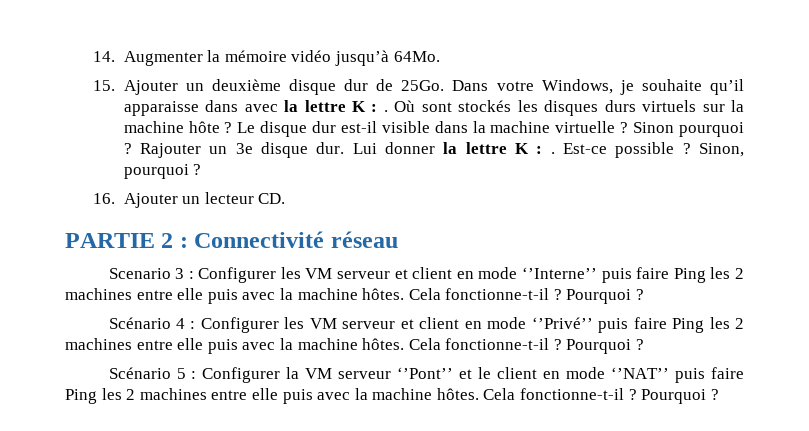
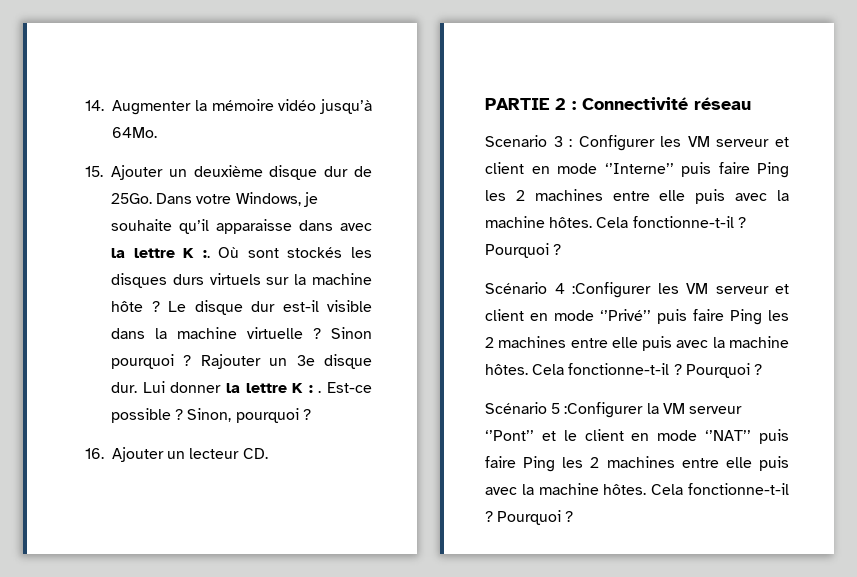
- Dans votre Windows, je souhaite qu’il apparaisse dans avec la lettre K : .
+ Dans votre Windows, je souhaite qu’il apparaisse dans avec la lettre K :.
- Scénario 4 : Configurer les VM serveur et client en mode ‘’Privé’’ puis faire Ping les 2 machines entre elle puis avec la machine hôtes.
+ Scénario 4 :Configurer les VM serveur et client en mode ‘’Privé’’ puis faire Ping les 2 machines entre elle puis avec la machine hôtes.
- Scénario 5 : Configurer la VM serveur ‘’Pont’’ et le client en mode ‘’NAT’’ puis faire Ping les 2 machines entre elle puis avec la machine hôtes.
+ Scénario 5 :Configurer la VM serveur ‘’Pont’’ et le client en mode ‘’NAT’’ puis faire Ping les 2 machines entre elle puis avec la machine hôtes.

